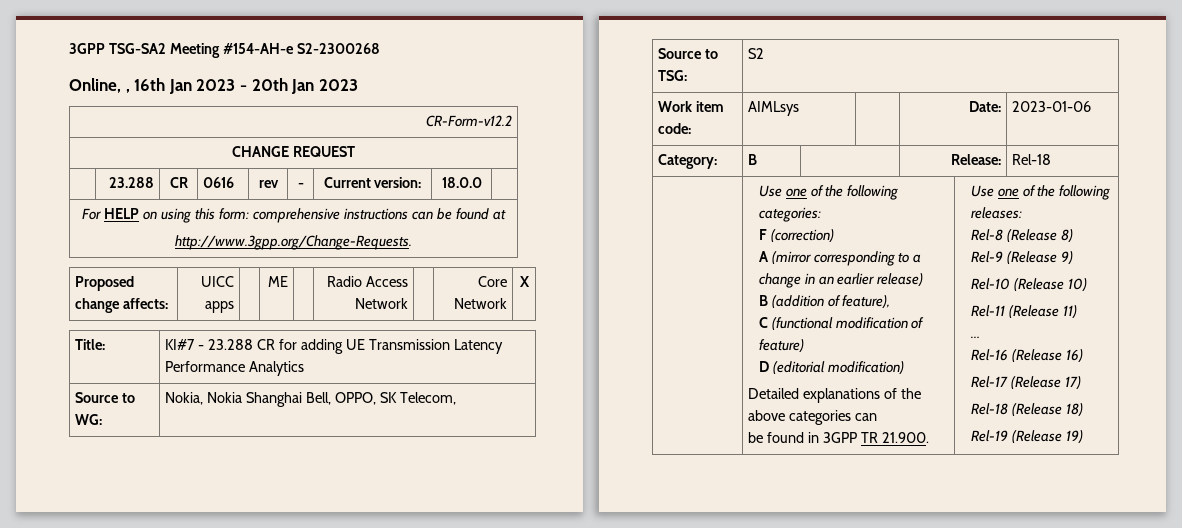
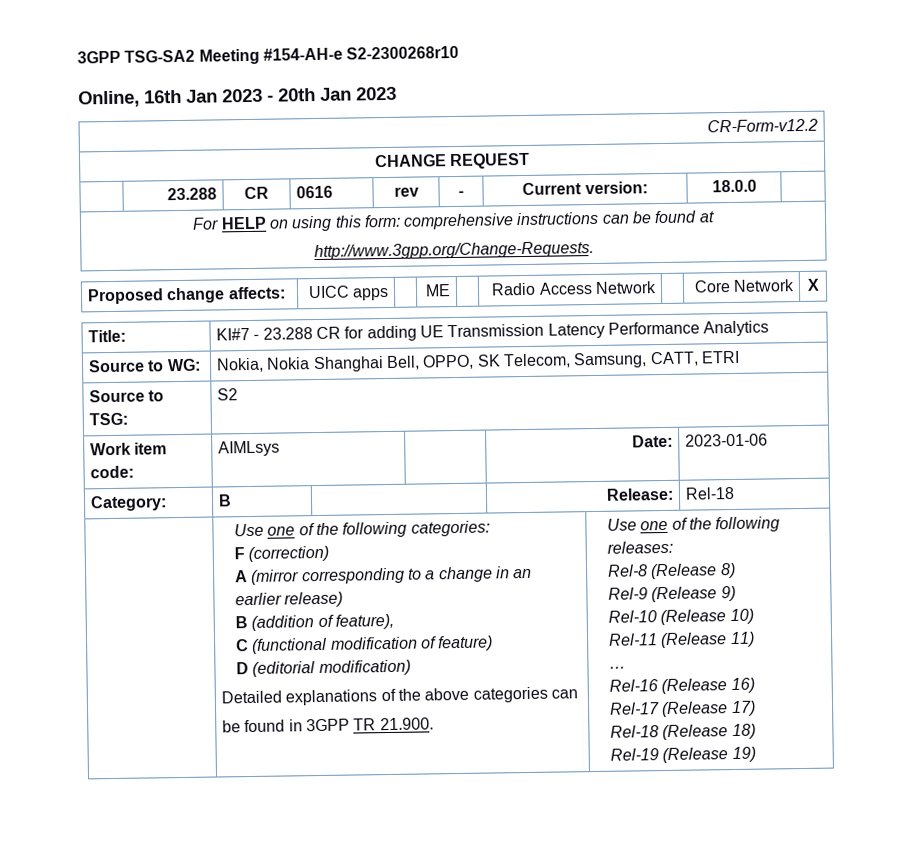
- 3GPP TSG-SA2 Meeting #154-AH-e S2-2300268
+ 3GPP TSG-SA2 Meeting #154-AH-e S2-2300268r10
- Online, , 16th Jan 2023 - 20th Jan 2023
+ Online, 16th Jan 2023 - 20th Jan 2023
- Source to WG: | Nokia, Nokia Shanghai Bell, OPPO, SK Telecom,
+ Source to WG: | Nokia, Nokia Shanghai Bell, OPPO, SK Telecom, Samsung, CATT, ETRI

